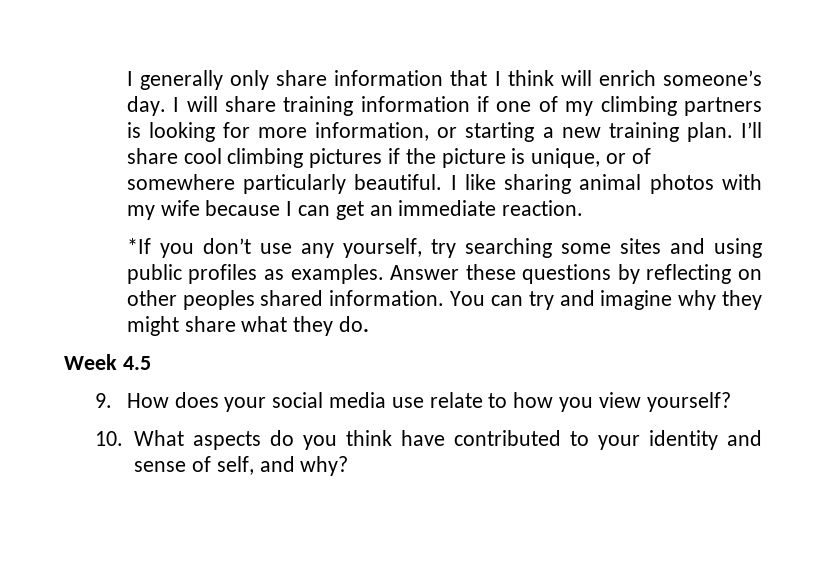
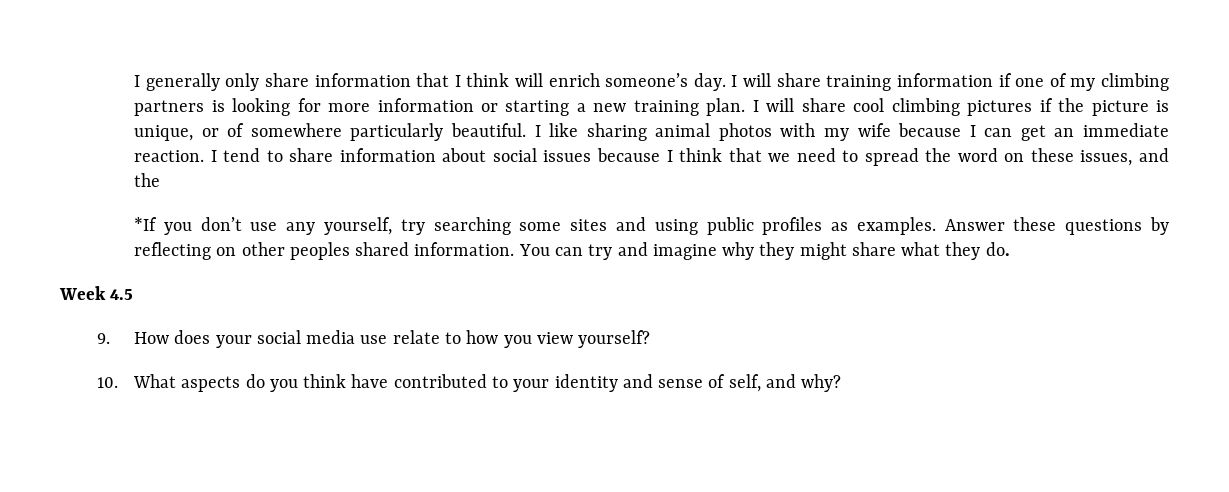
- I will share training information if one of my climbing partners is looking for more information, or starting a new training plan.
+ I will share training information if one of my climbing partners is looking for more information or starting a new training plan.
- I’ll share cool climbing pictures if the picture is unique, or of somewhere particularly beautiful.
+ I will share cool climbing pictures if the picture is unique, or of somewhere particularly beautiful.
+ I tend to share information about social issues because I think that we need to spread the word on these issues, and the

